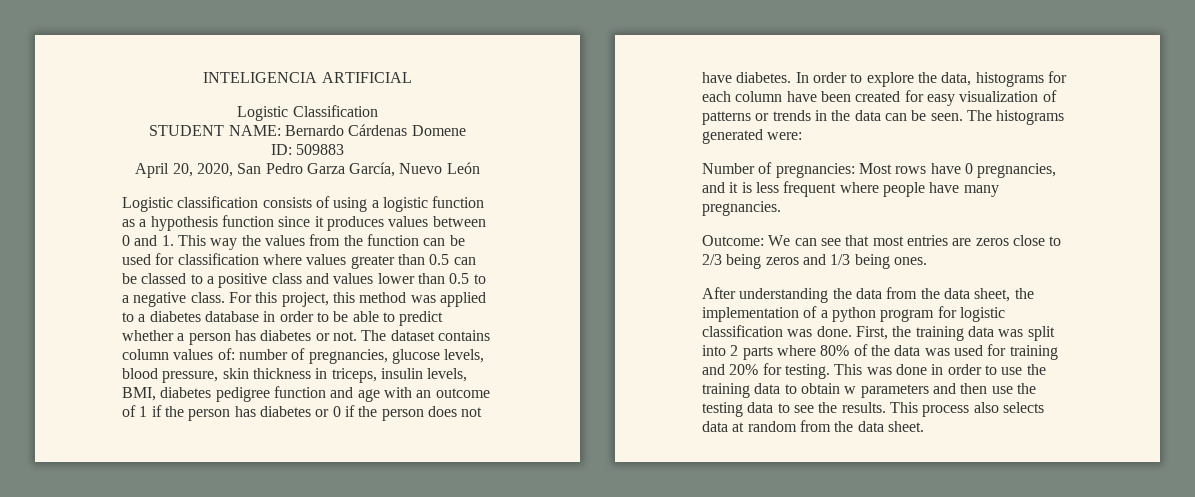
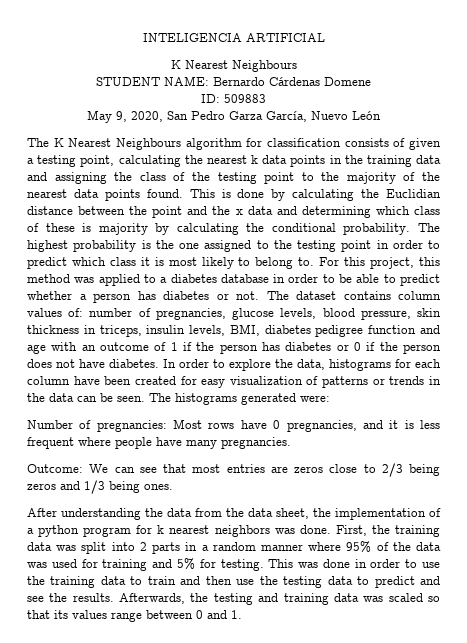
  INTELIGENCIA ARTIFICIAL
- Logistic Classification
+ K Nearest Neighbours
- April 20, 2020, San Pedro Garza García, Nuevo León
+ May 9, 2020, San Pedro Garza García, Nuevo León
- Logistic classification consists of using a logistic function as a hypothesis function since it produces values between 0 and 1. This way the values from the function can be used for classification where values greater than 0.5 can be classed to a positive class and values lower than 0.5 to a negative class.
+ The K Nearest Neighbours algorithm for classification consists of given a testing point, calculating the nearest k data points in the training data and assigning the class of the testing point to the majority of the nearest data points found. This is done by calculating the Euclidian distance between the point and the x data and determining which class of these is majority by calculating the conditional probability. The highest probability is the one assigned to the testing point in order to predict which class it is most likely to belong to.
- After understanding the data from the data sheet, the implementation of a python program for logistic classification was done.
+ After understanding the data from the data sheet, the implementation of a python program for k nearest neighbors was done.
- First, the training data was split into 2 parts where 80% of the data was used for training and 20% for testing.
+ First, the training data was split into 2 parts in a random manner where 95% of the data was used for training and 5% for testing.
- This was done in order to use the training data to obtain w parameters and then use the testing data to see the results.
+ This was done in order to use the training data to train and then use the testing data to predict and see the results.
- This process also selects data at random from the data sheet.
+ Afterwards, the testing and training data was scaled so that its values range between 0 and 1.

